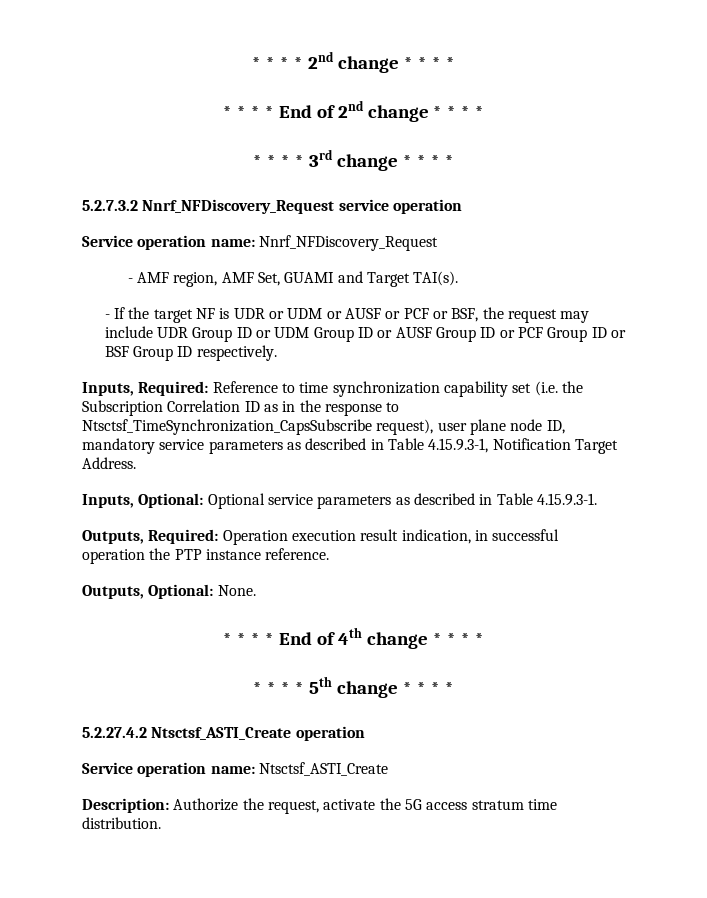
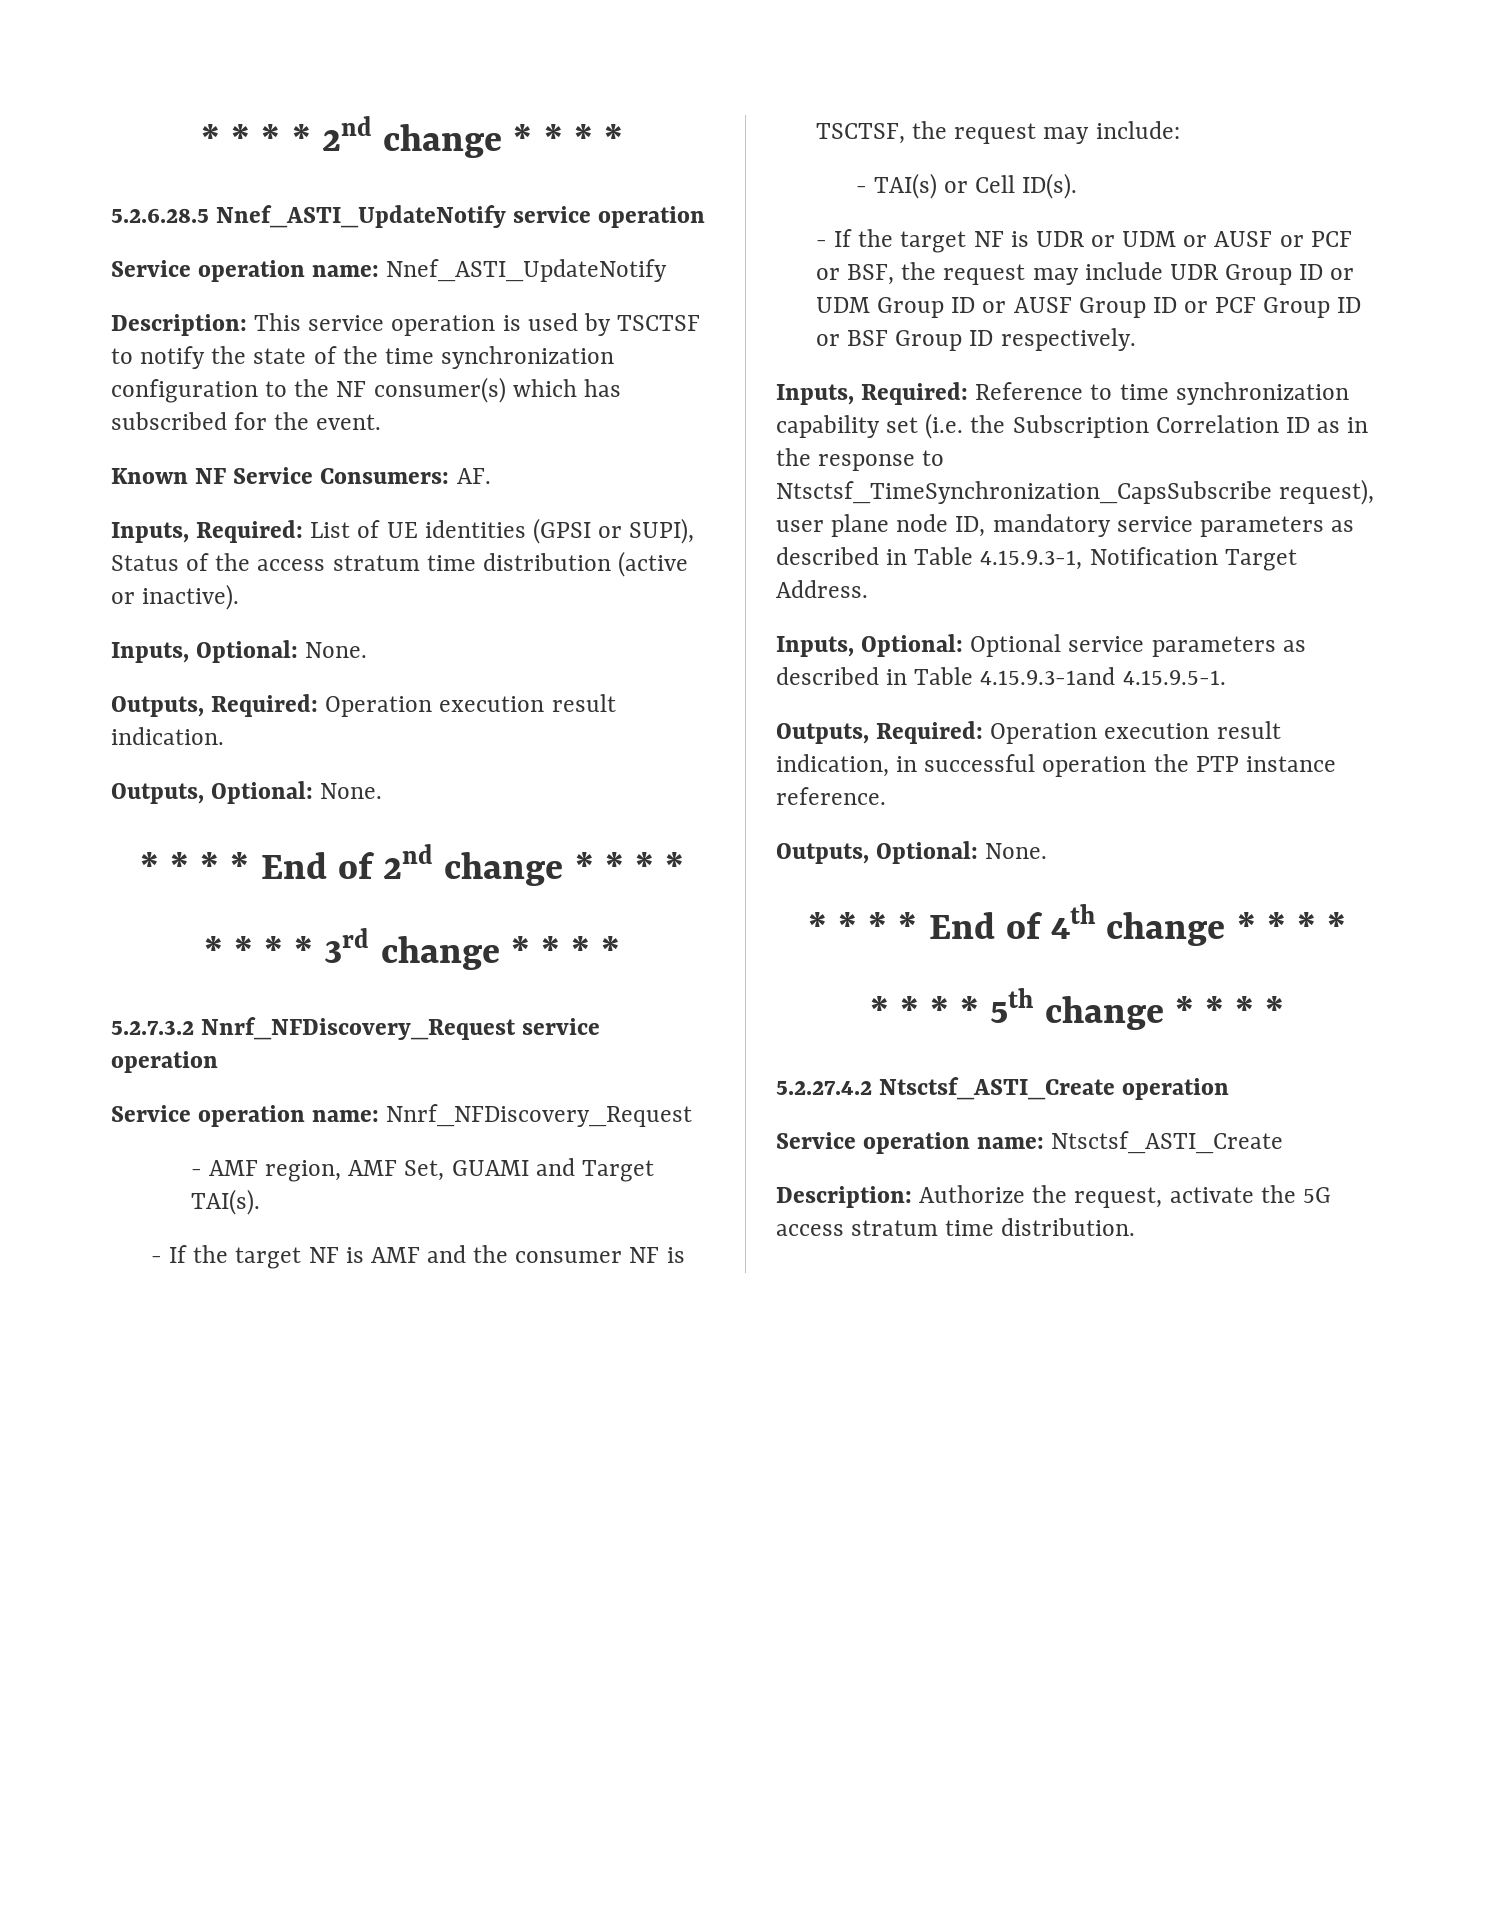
+ 5.2.6.28.5 Nnef_ASTI_UpdateNotify service operation
+ Service operation name: Nnef_ASTI_UpdateNotify
+ Description: This service operation is used by TSCTSF to notify the state of the time synchronization configuration to the NF consumer(s) which has subscribed for the event.
+ Known NF Service Consumers: AF.
+ Inputs, Required: List of UE identities (GPSI or SUPI), Status of the access stratum time distribution (active or inactive).
+ Inputs, Optional: None.
+ Outputs, Required: Operation execution result indication.
+ Outputs, Optional: None.
+ - If the target NF is AMF and the consumer NF is TSCTSF, the request may include:
+ - TAI(s) or Cell ID(s).
- Inputs, Optional: Optional service parameters as described in Table 4.15.9.3-1.
+ Inputs, Optional: Optional service parameters as described in Table 4.15.9.3-1and 4.15.9.5-1.

